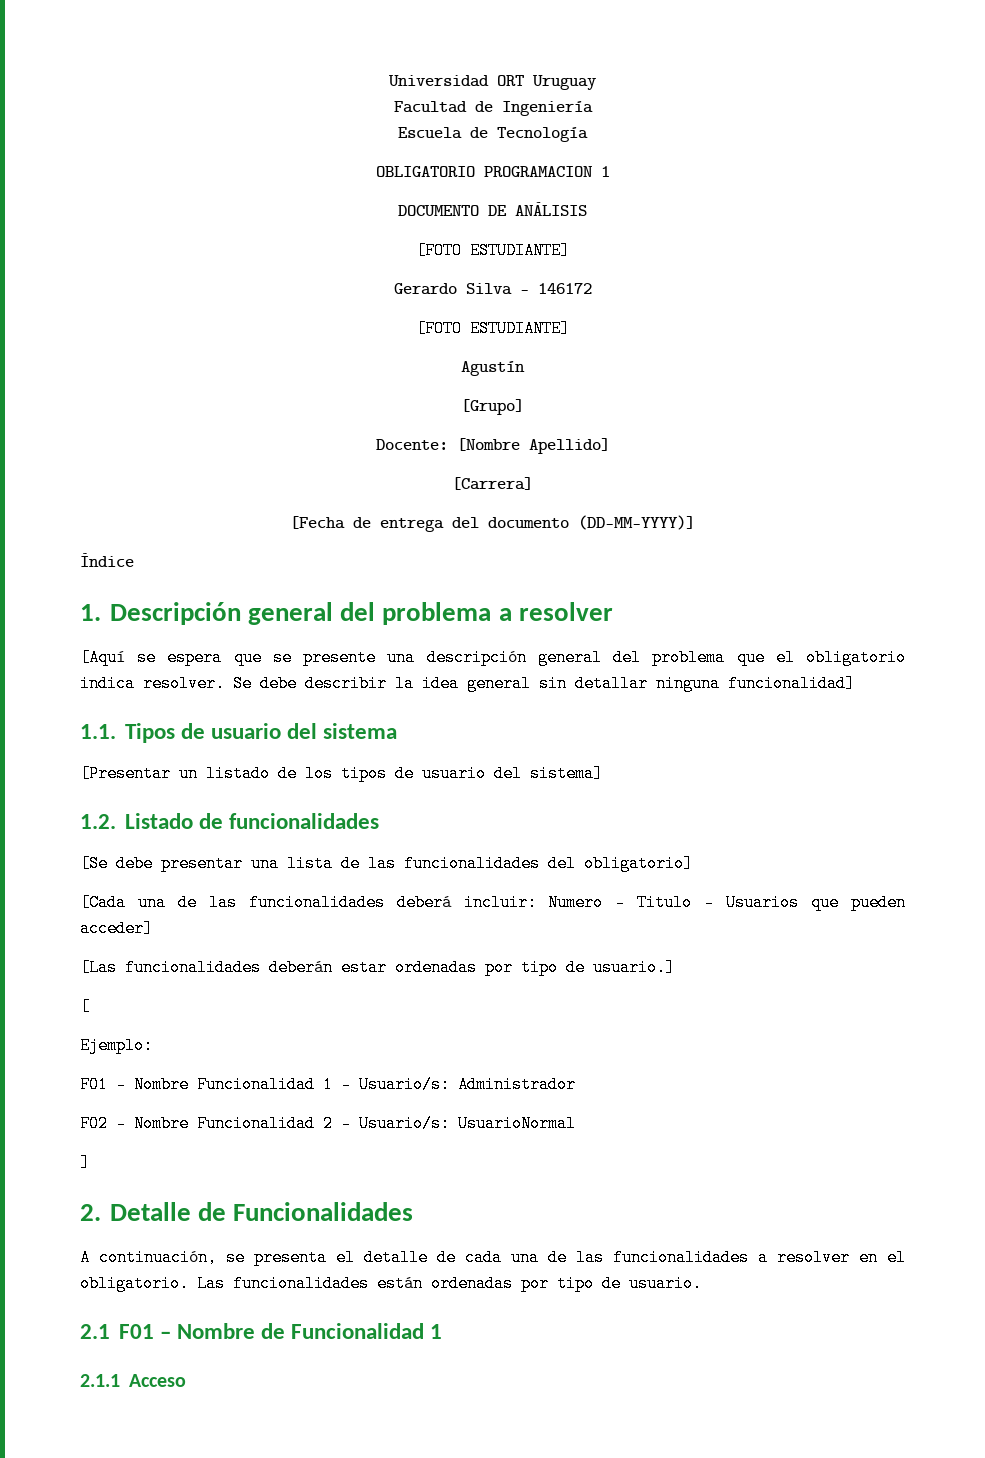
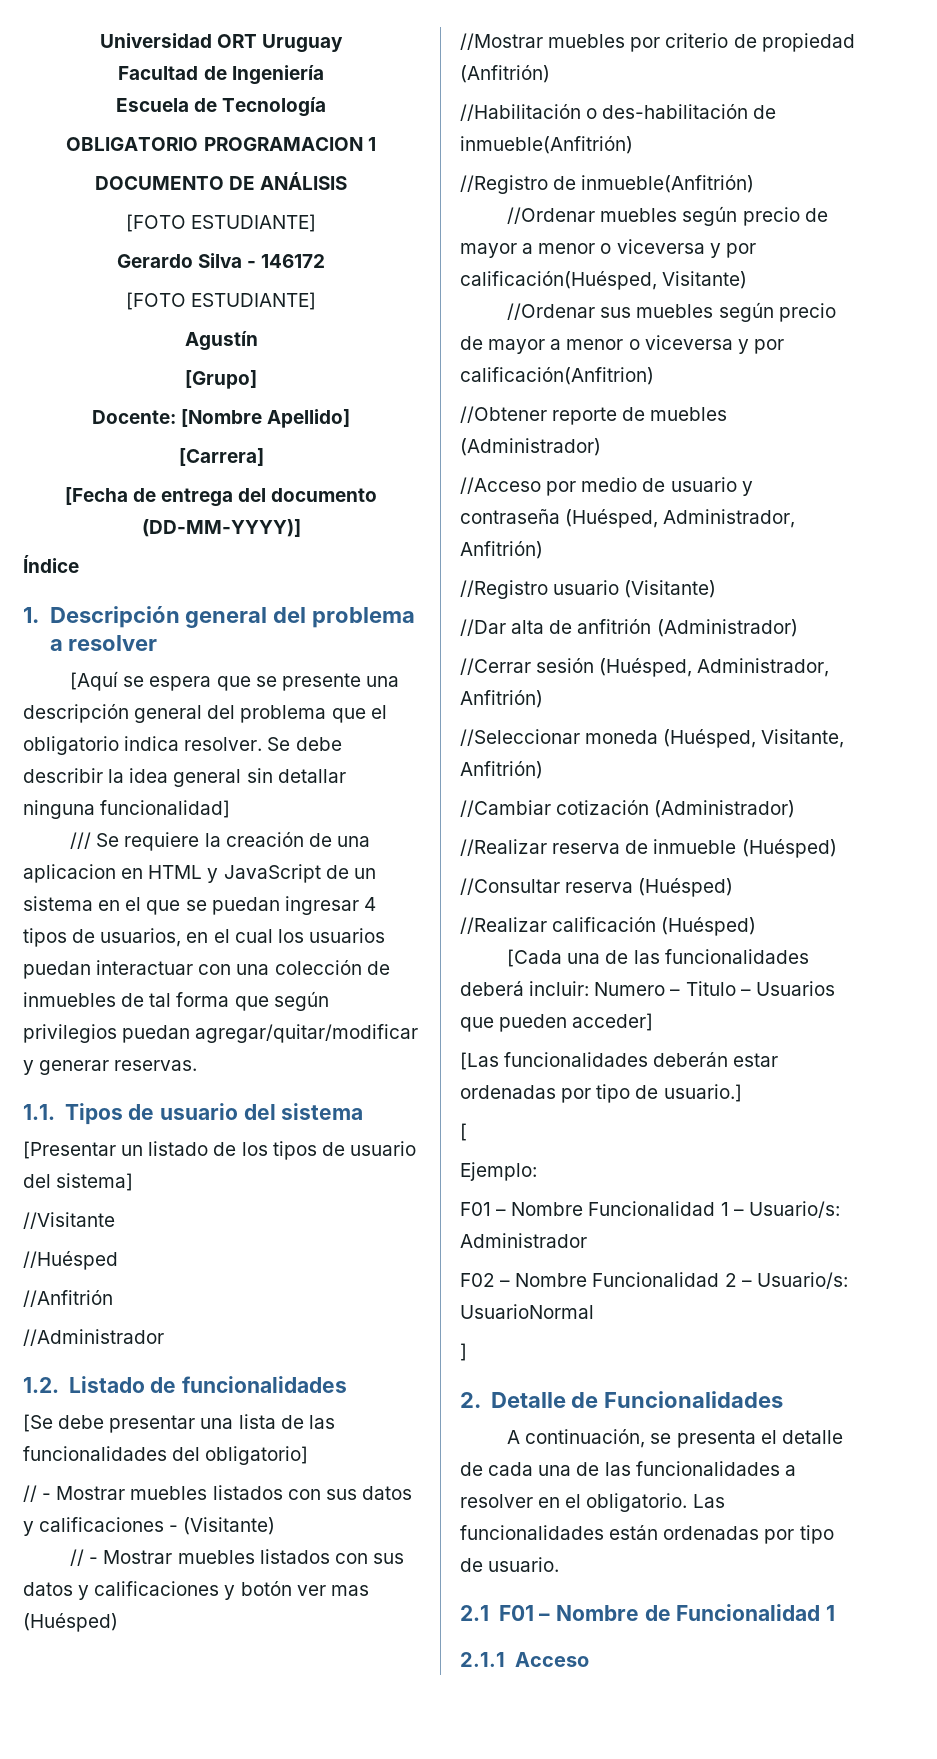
+ /// Se requiere la creación de una aplicacion en HTML y JavaScript de un sistema en el que se puedan ingresar 4 tipos de usuarios, en el cual los usuarios puedan interactuar con una colección de inmuebles de tal forma que según privilegios puedan agregar/quitar/modificar y generar reservas.
+ //Visitante
+ //Huésped
+ //Anfitrión
+ //Administrador
+ // - Mostrar muebles listados con sus datos y calificaciones - (Visitante)
+ // - Mostrar muebles listados con sus datos y calificaciones y botón ver mas (Huésped)
+ //Mostrar muebles por criterio de propiedad (Anfitrión)
+ //Habilitación o des-habilitación de inmueble(Anfitrión)
+ //Registro de inmueble(Anfitrión)
+ //Ordenar muebles según precio de mayor a menor o viceversa y por calificación(Huésped, Visitante)
+ //Ordenar sus muebles según precio de mayor a menor o viceversa y por calificación(Anfitrion)
+ //Obtener reporte de muebles (Administrador)
+ //Acceso por medio de usuario y contraseña (Huésped, Administrador, Anfitrión)
+ //Registro usuario (Visitante)
+ //Dar alta de anfitrión (Administrador)
+ //Cerrar sesión (Huésped, Administrador, Anfitrión)
+ //Seleccionar moneda (Huésped, Visitante, Anfitrión)
+ //Cambiar cotización (Administrador)
+ //Realizar reserva de inmueble (Huésped)
+ //Consultar reserva (Huésped)
+ //Realizar calificación (Huésped)

